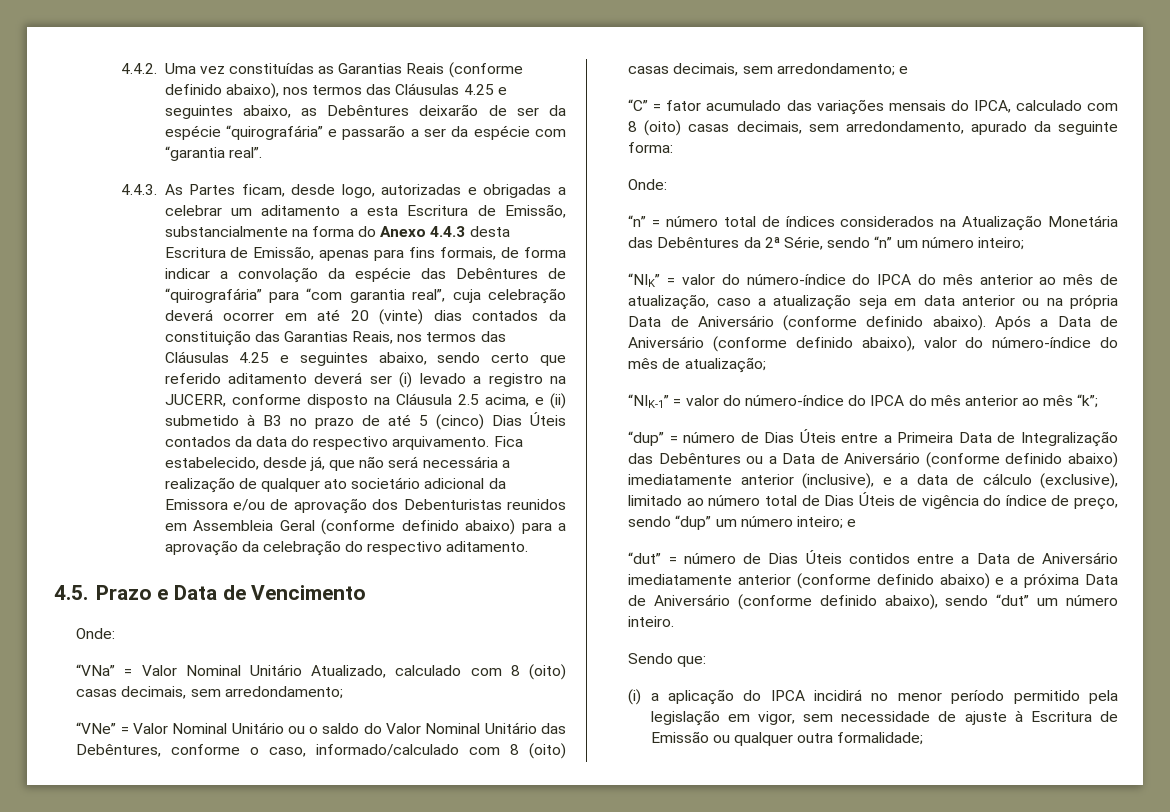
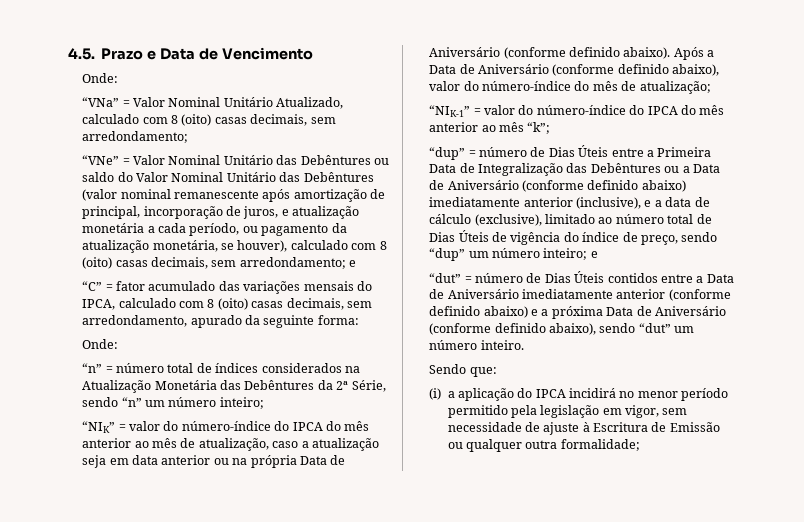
- 4.4.2. Uma vez constituídas as Garantias Reais (conforme definido abaixo), nos termos das Cláusulas 4.25 e seguintes abaixo, as Debêntures deixarão de ser da espécie “quirografária” e passarão a ser da espécie com “garantia real”.
- 4.4.3. As Partes ficam, desde logo, autorizadas e obrigadas a celebrar um aditamento a esta Escritura de Emissão, substancialmente na forma do Anexo 4.4.3 desta Escritura de Emissão, apenas para fins formais, de forma indicar a convolação da espécie das Debêntures de “quirografária” para “com garantia real”, cuja celebração deverá ocorrer em até 20 (vinte) dias contados da constituição das Garantias Reais, nos termos das Cláusulas 4.25 e seguintes abaixo, sendo certo que referido aditamento deverá ser (i) levado a registro na JUCERR, conforme disposto na Cláusula 2.5 acima, e (ii) submetido à B3 no prazo de até 5 (cinco) Dias Úteis contados da data do respectivo arquivamento. Fica estabelecido, desde já, que não será necessária a realização de qualquer ato societário adicional da Emissora e/ou de aprovação dos Debenturistas reunidos em Assembleia Geral (conforme definido abaixo) para a aprovação da celebração do respectivo aditamento.
- “VNe” = Valor Nominal Unitário ou o saldo do Valor Nominal Unitário das Debêntures, conforme o caso, informado/calculado com 8 (oito) casas decimais, sem arredondamento; e
+ “VNe” = Valor Nominal Unitário das Debêntures ou saldo do Valor Nominal Unitário das Debêntures (valor nominal remanescente após amortização de principal, incorporação de juros, e atualização monetária a cada período, ou pagamento da atualização monetária, se houver), calculado com 8 (oito) casas decimais, sem arredondamento; e

